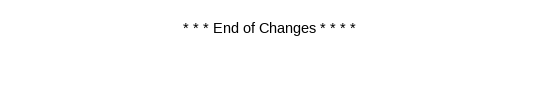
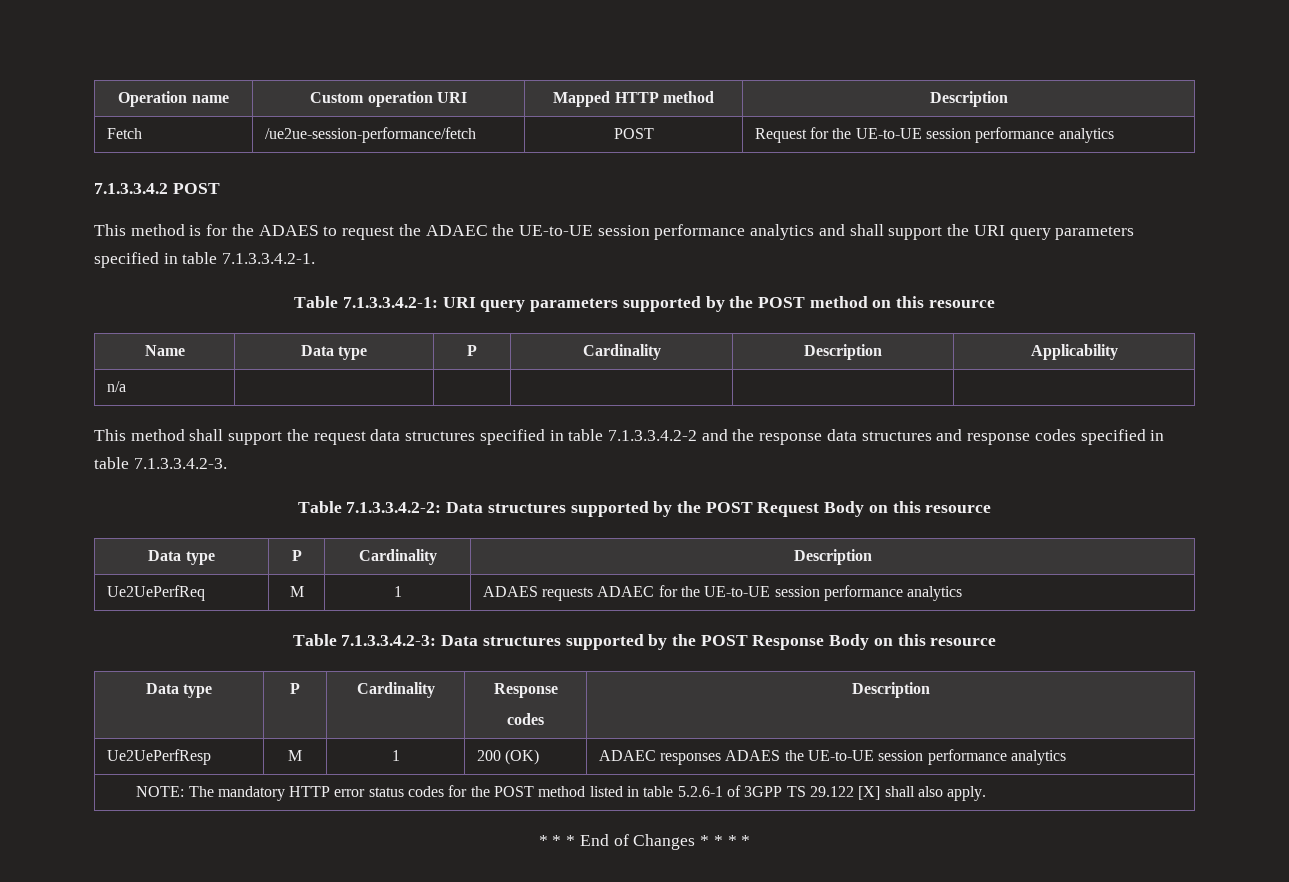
+ Operation name | Custom operation URI | Mapped HTTP method | Description
+ Fetch | /ue2ue-session-performance/fetch | POST | Request for the UE-to-UE session performance analytics
+ 7.1.3.3.4.2 POST
+ This method is for the ADAES to request the ADAEC the UE-to-UE session performance analytics and shall support the URI query parameters specified in table 7.1.3.3.4.2-1.
+ Table 7.1.3.3.4.2-1: URI query parameters supported by the POST method on this resource
+ Name | Data type | P | Cardinality | Description | Applicability
+ n/a | | | | |
+ This method shall support the request data structures specified in table 7.1.3.3.4.2-2 and the response data structures and response codes specified in table 7.1.3.3.4.2-3.
+ Table 7.1.3.3.4.2-2: Data structures supported by the POST Request Body on this resource
+ Data type | P | Cardinality | Description
+ Ue2UePerfReq | M | 1 | ADAES requests ADAEC for the UE-to-UE session performance analytics
+ Table 7.1.3.3.4.2-3: Data structures supported by the POST Response Body on this resource
+ Data type | P | Cardinality | Response
+ codes | Description
+ Ue2UePerfResp | M | 1 | 200 (OK) | ADAEC responses ADAES the UE-to-UE session performance analytics
+ NOTE: The mandatory HTTP error status codes for the POST method listed in table 5.2.6-1 of 3GPP TS 29.122 [X] shall also apply.

